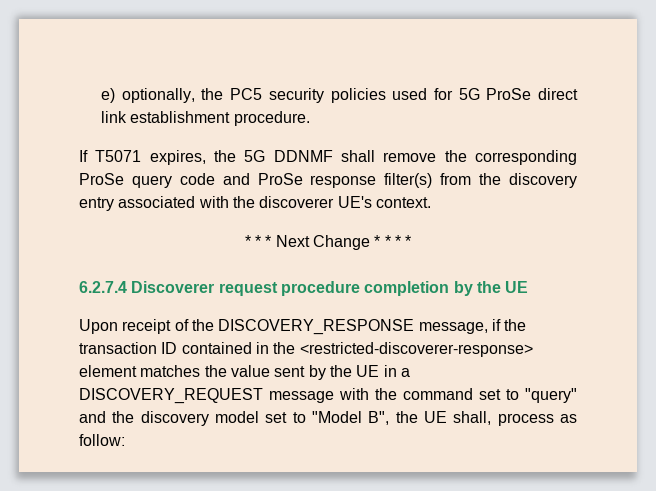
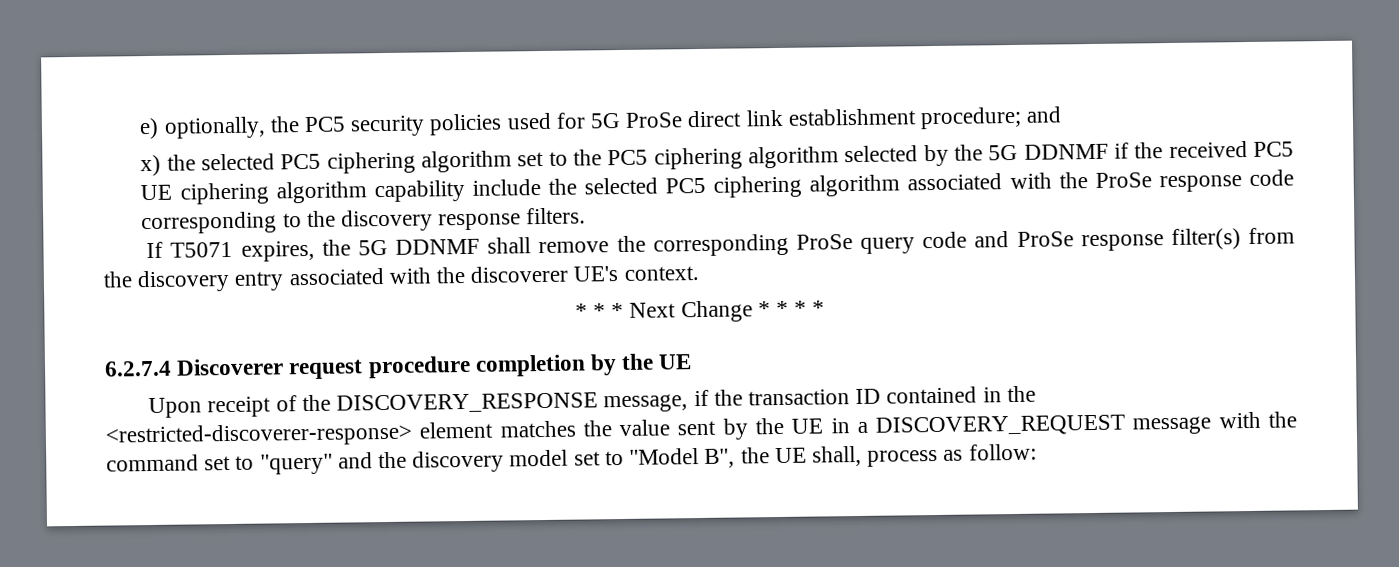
- e) optionally, the PC5 security policies used for 5G ProSe direct link establishment procedure.
+ e) optionally, the PC5 security policies used for 5G ProSe direct link establishment procedure; and
+ x) the selected PC5 ciphering algorithm set to the PC5 ciphering algorithm selected by the 5G DDNMF if the received PC5 UE ciphering algorithm capability include the selected PC5 ciphering algorithm associated with the ProSe response code corresponding to the discovery response filters.

